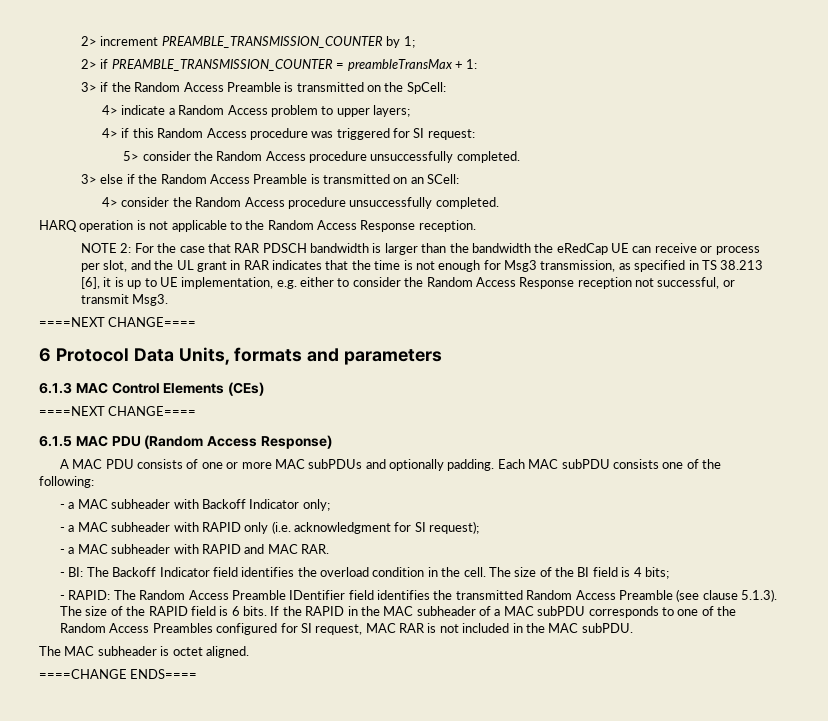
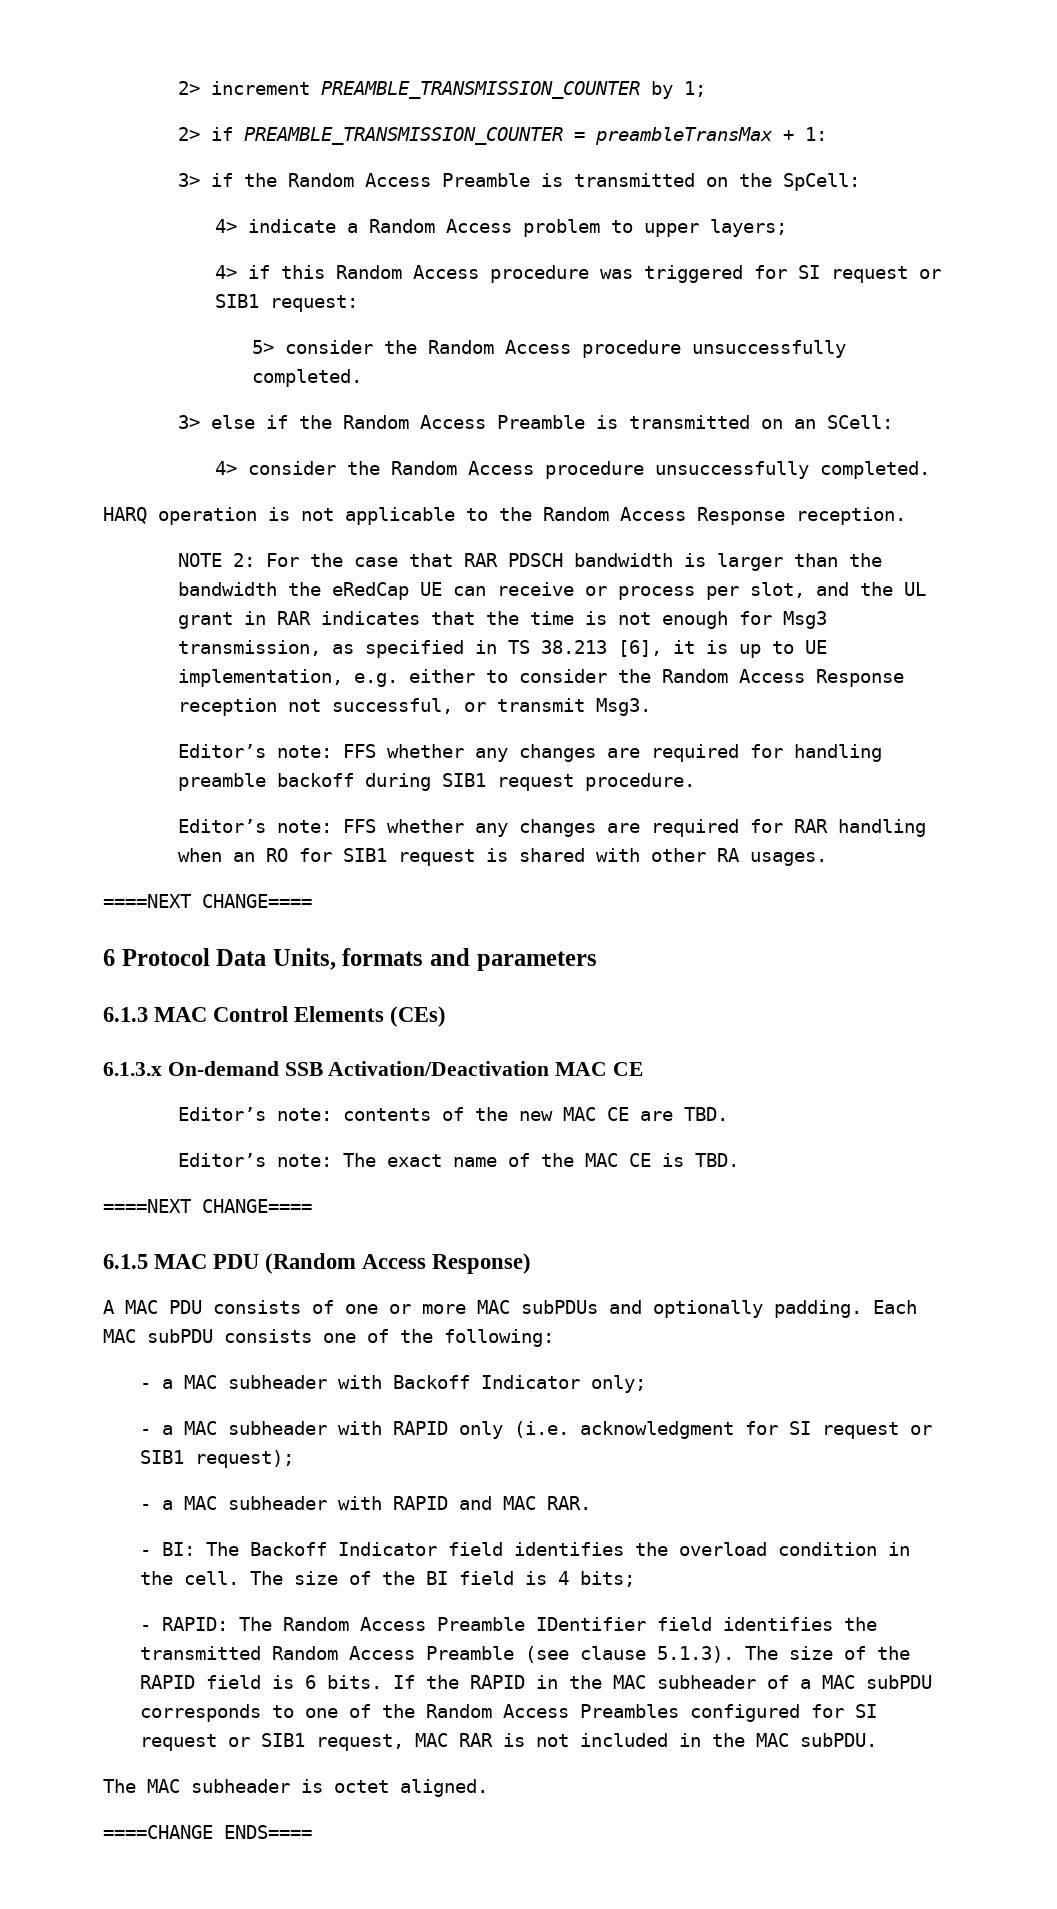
- 4> if this Random Access procedure was triggered for SI request:
+ 4> if this Random Access procedure was triggered for SI request or SIB1 request:
+ Editor’s note: FFS whether any changes are required for handling preamble backoff during SIB1 request procedure.
+ Editor’s note: FFS whether any changes are required for RAR handling when an RO for SIB1 request is shared with other RA usages.
+ 6.1.3.x On-demand SSB Activation/Deactivation MAC CE
+ Editor’s note: contents of the new MAC CE are TBD.
+ Editor’s note: The exact name of the MAC CE is TBD.
- - a MAC subheader with RAPID only (i.e. acknowledgment for SI request);
+ - a MAC subheader with RAPID only (i.e. acknowledgment for SI request or SIB1 request);
- If the RAPID in the MAC subheader of a MAC subPDU corresponds to one of the Random Access Preambles configured for SI request, MAC RAR is not included in the MAC subPDU.
+ If the RAPID in the MAC subheader of a MAC subPDU corresponds to one of the Random Access Preambles configured for SI request or SIB1 request, MAC RAR is not included in the MAC subPDU.

